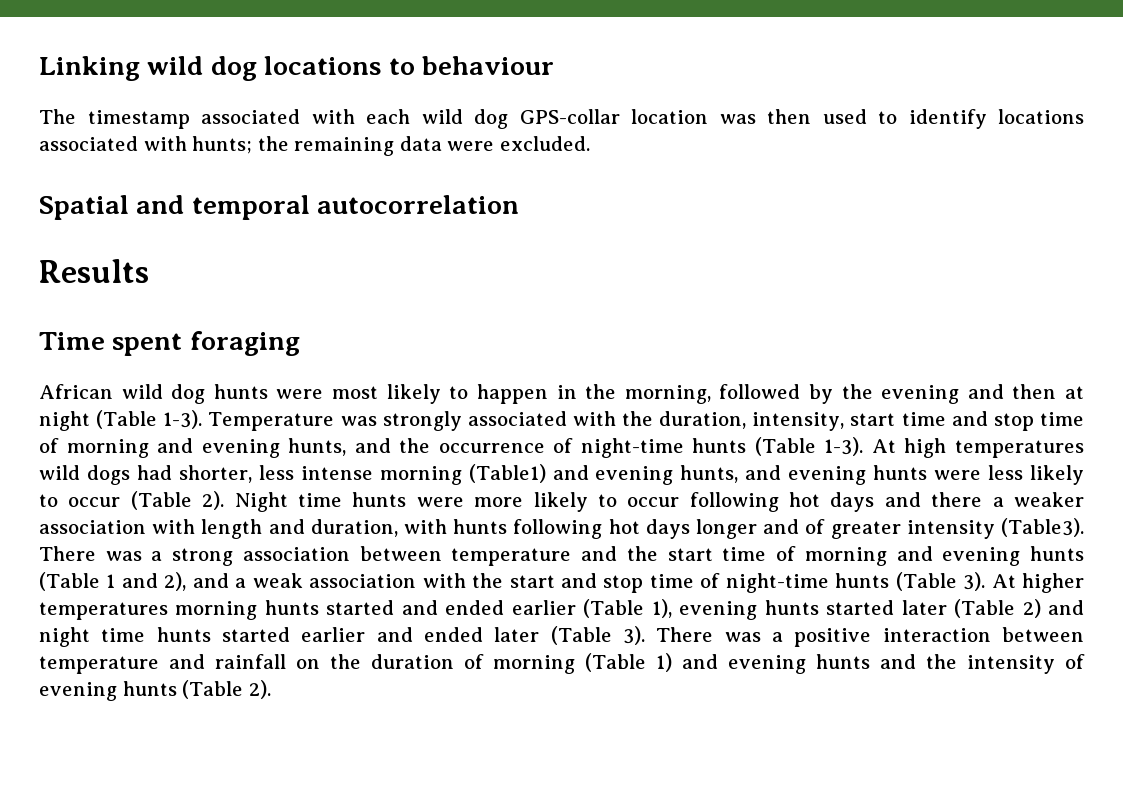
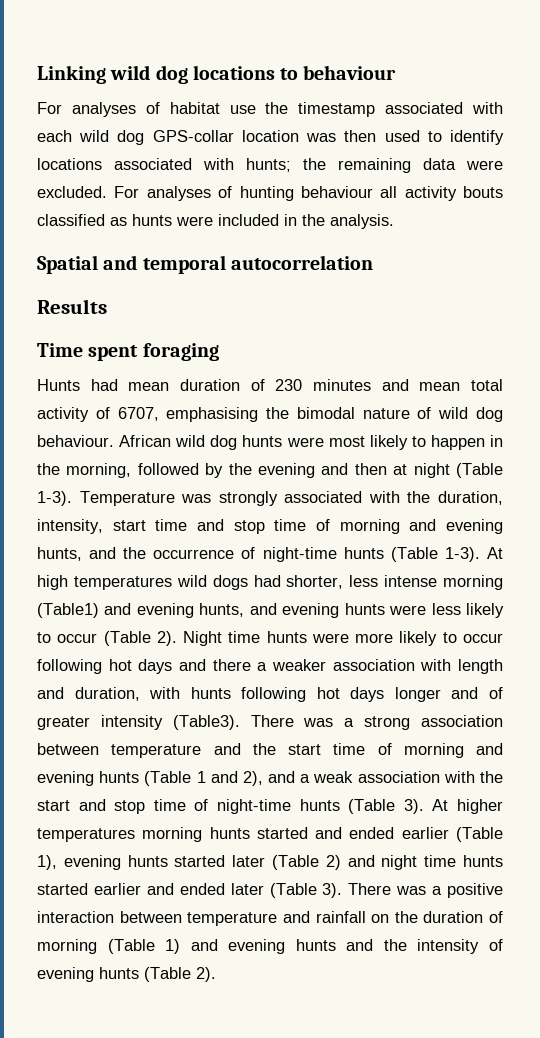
- The timestamp associated with each wild dog GPS-collar location was then used to identify locations associated with hunts; the remaining data were excluded.
+ For analyses of habitat use the timestamp associated with each wild dog GPS-collar location was then used to identify locations associated with hunts; the remaining data were excluded. For analyses of hunting behaviour all activity bouts classified as hunts were included in the analysis.
+ Hunts had mean duration of 230 minutes and mean total activity of 6707, emphasising the bimodal nature of wild dog behaviour.

